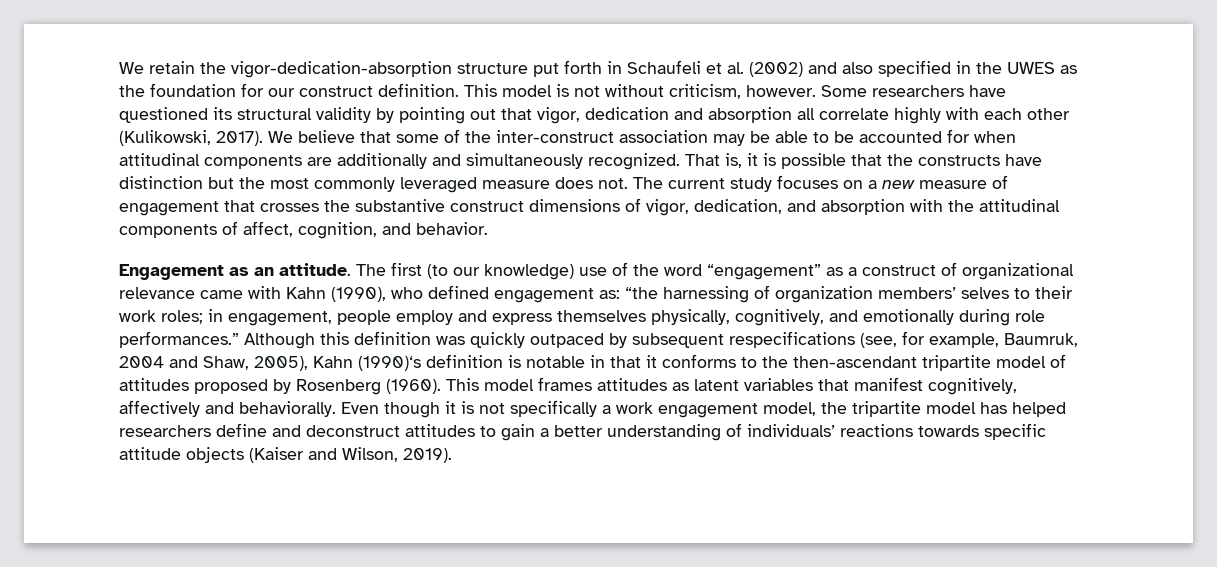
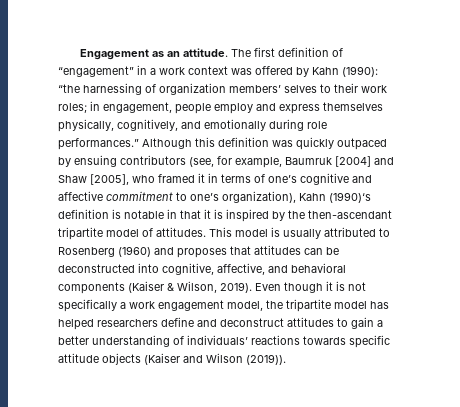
- We retain the vigor-dedication-absorption structure put forth in Schaufeli et al. (2002) and also specified in the UWES as the foundation for our construct definition. This model is not without criticism, however. Some researchers have questioned its structural validity by pointing out that vigor, dedication and absorption all correlate highly with each other (Kulikowski, 2017). We believe that some of the inter-construct association may be able to be accounted for when attitudinal components are additionally and simultaneously recognized. That is, it is possible that the constructs have distinction but the most commonly leveraged measure does not. The current study focuses on a new measure of engagement that crosses the substantive construct dimensions of vigor, dedication, and absorption with the attitudinal components of affect, cognition, and behavior.
- The first (to our knowledge) use of the word “engagement” as a construct of organizational relevance came with Kahn (1990), who defined engagement as: “the harnessing of organization members’ selves to their work roles; in engagement, people employ and express themselves physically, cognitively, and emotionally during role performances.”
+ The first definition of “engagement” in a work context was offered by Kahn (1990): “the harnessing of organization members’ selves to their work roles; in engagement, people employ and express themselves physically, cognitively, and emotionally during role performances.”
- Although this definition was quickly outpaced by subsequent respecifications (see, for example, Baumruk, 2004 and Shaw, 2005), Kahn (1990)‘s definition is notable in that it conforms to the then-ascendant tripartite model of attitudes proposed by Rosenberg (1960). This model frames attitudes as latent variables that manifest cognitively, affectively and behaviorally.
+ Although this definition was quickly outpaced by ensuing contributors (see, for example, Baumruk [2004] and Shaw [2005], who framed it in terms of one’s cognitive and affective commitment to one’s organization), Kahn (1990)‘s definition is notable in that it is inspired by the then-ascendant tripartite model of attitudes. This model is usually attributed to Rosenberg (1960) and proposes that attitudes can be deconstructed into cognitive, affective, and behavioral components (Kaiser & Wilson, 2019).
- Even though it is not specifically a work engagement model, the tripartite model has helped researchers define and deconstruct attitudes to gain a better understanding of individuals’ reactions towards specific attitude objects (Kaiser and Wilson, 2019).
+ Even though it is not specifically a work engagement model, the tripartite model has helped researchers define and deconstruct attitudes to gain a better understanding of individuals’ reactions towards specific attitude objects (Kaiser and Wilson (2019)).

